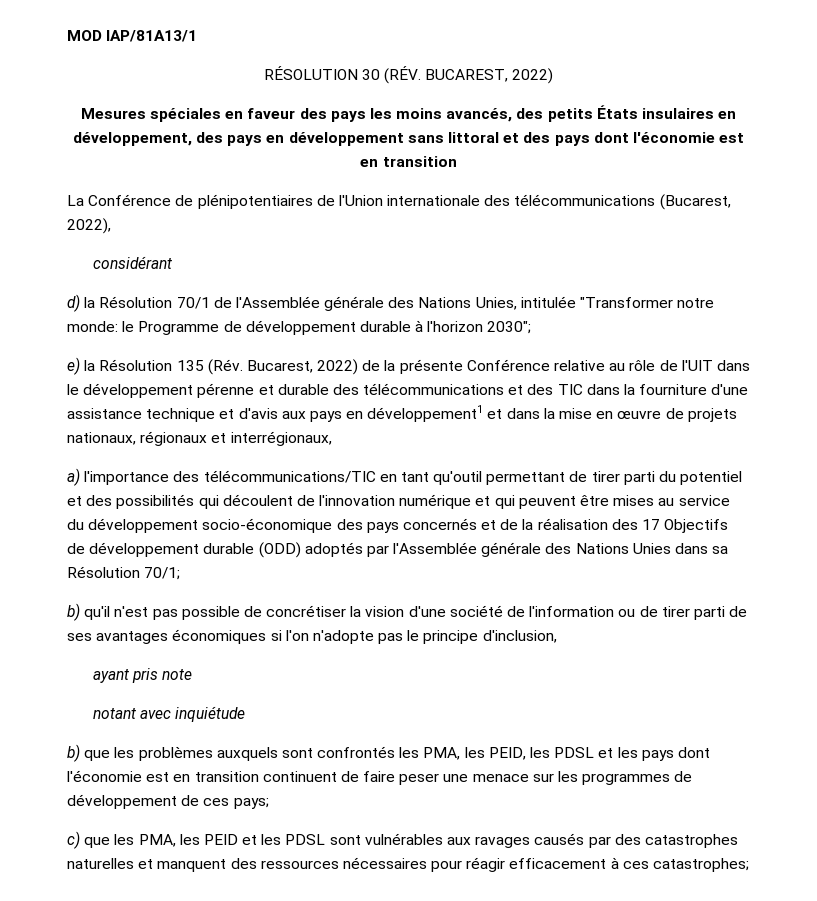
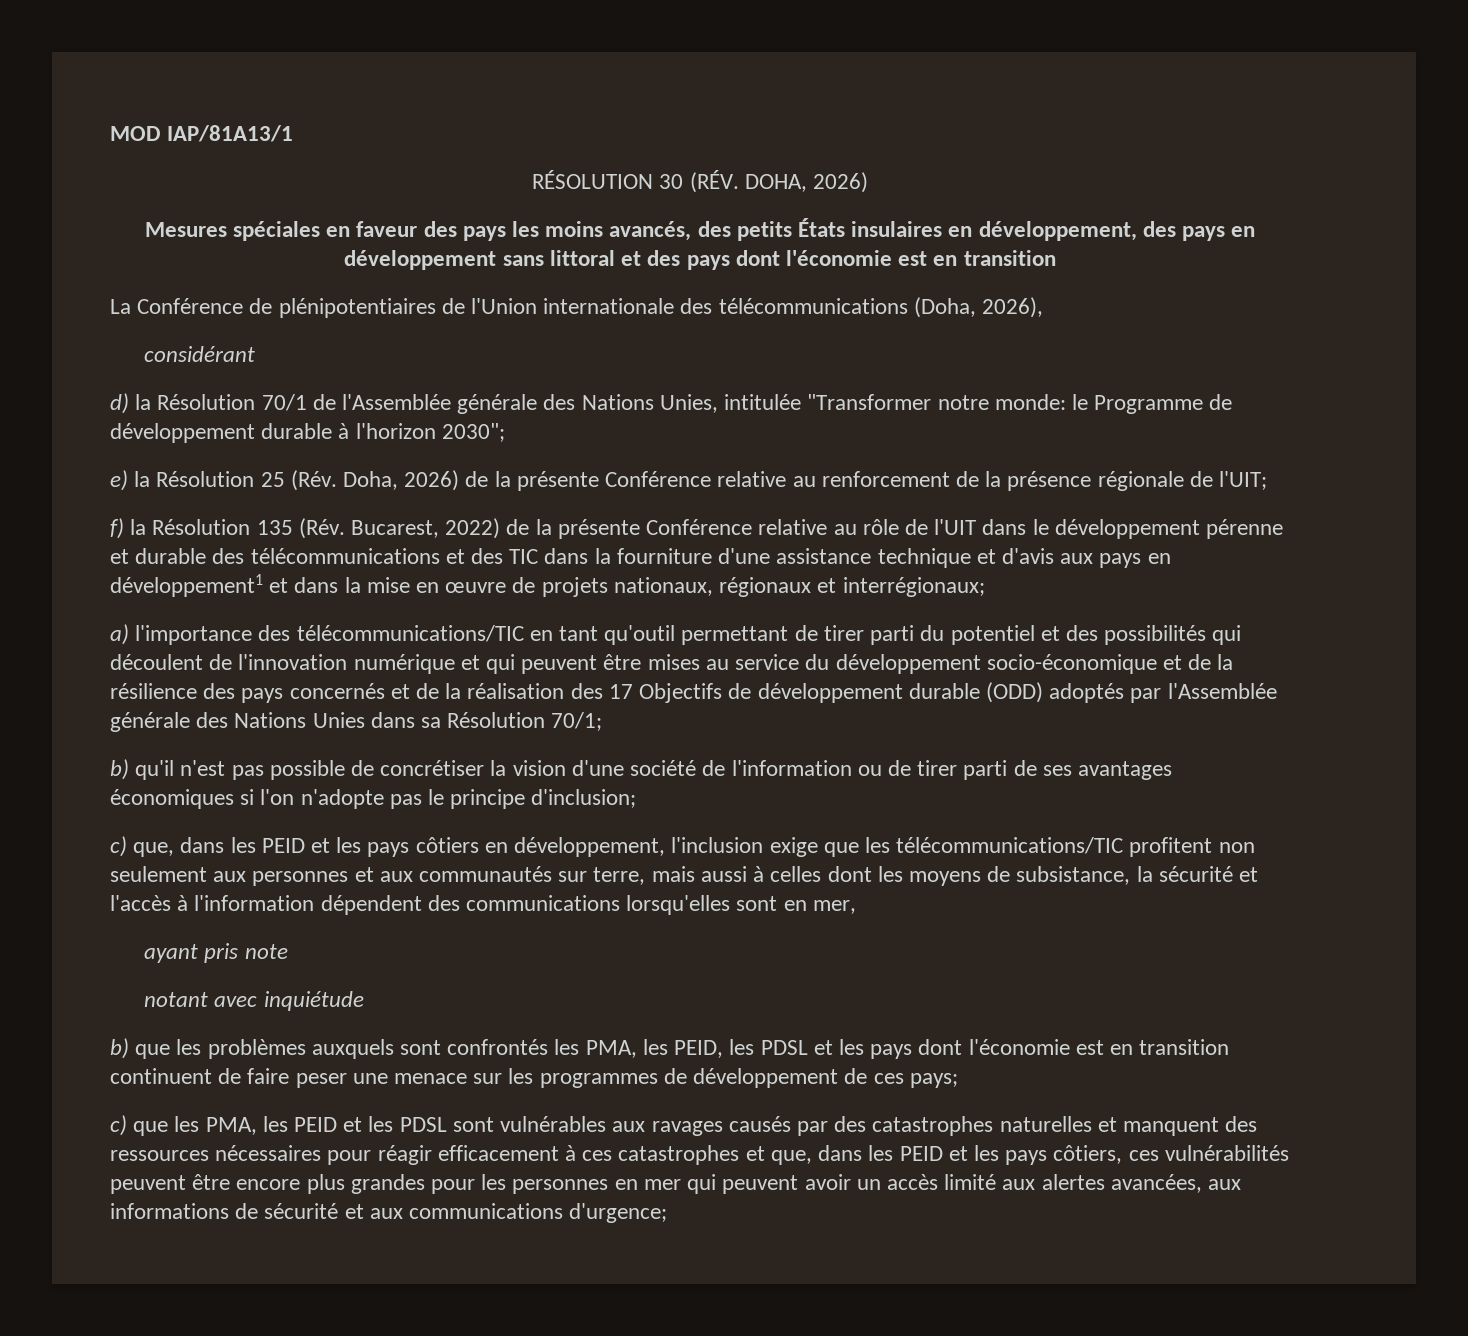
- RÉSOLUTION 30 (RÉV. BUCAREST, 2022)
+ RÉSOLUTION 30 (RÉV. DOHA, 2026)
- La Conférence de plénipotentiaires de l'Union internationale des télécommunications (Bucarest, 2022),
+ La Conférence de plénipotentiaires de l'Union internationale des télécommunications (Doha, 2026),
- e) la Résolution 135 (Rév. Bucarest, 2022) de la présente Conférence relative au rôle de l'UIT dans le développement pérenne et durable des télécommunications et des TIC dans la fourniture d'une assistance technique et d'avis aux pays en développement1 et dans la mise en œuvre de projets nationaux, régionaux et interrégionaux,
+ e) la Résolution 25 (Rév. Doha, 2026) de la présente Conférence relative au renforcement de la présence régionale de l'UIT;
+ f) la Résolution 135 (Rév. Bucarest, 2022) de la présente Conférence relative au rôle de l'UIT dans le développement pérenne et durable des télécommunications et des TIC dans la fourniture d'une assistance technique et d'avis aux pays en développement1 et dans la mise en œuvre de projets nationaux, régionaux et interrégionaux;
- a) l'importance des télécommunications/TIC en tant qu'outil permettant de tirer parti du potentiel et des possibilités qui découlent de l'innovation numérique et qui peuvent être mises au service du développement socio-économique des pays concernés et de la réalisation des 17 Objectifs de développement durable (ODD) adoptés par l'Assemblée générale des Nations Unies dans sa Résolution 70/1;
+ a) l'importance des télécommunications/TIC en tant qu'outil permettant de tirer parti du potentiel et des possibilités qui découlent de l'innovation numérique et qui peuvent être mises au service du développement socio-économique et de la résilience des pays concernés et de la réalisation des 17 Objectifs de développement durable (ODD) adoptés par l'Assemblée générale des Nations Unies dans sa Résolution 70/1;
- b) qu'il n'est pas possible de concrétiser la vision d'une société de l'information ou de tirer parti de ses avantages économiques si l'on n'adopte pas le principe d'inclusion,
+ b) qu'il n'est pas possible de concrétiser la vision d'une société de l'information ou de tirer parti de ses avantages économiques si l'on n'adopte pas le principe d'inclusion;
+ c) que, dans les PEID et les pays côtiers en développement, l'inclusion exige que les télécommunications/TIC profitent non seulement aux personnes et aux communautés sur terre, mais aussi à celles dont les moyens de subsistance, la sécurité et l'accès à l'information dépendent des communications lorsqu'elles sont en mer,
- c) que les PMA, les PEID et les PDSL sont vulnérables aux ravages causés par des catastrophes naturelles et manquent des ressources nécessaires pour réagir efficacement à ces catastrophes;
+ c) que les PMA, les PEID et les PDSL sont vulnérables aux ravages causés par des catastrophes naturelles et manquent des ressources nécessaires pour réagir efficacement à ces catastrophes et que, dans les PEID et les pays côtiers, ces vulnérabilités peuvent être encore plus grandes pour les personnes en mer qui peuvent avoir un accès limité aux alertes avancées, aux informations de sécurité et aux communications d'urgence;

